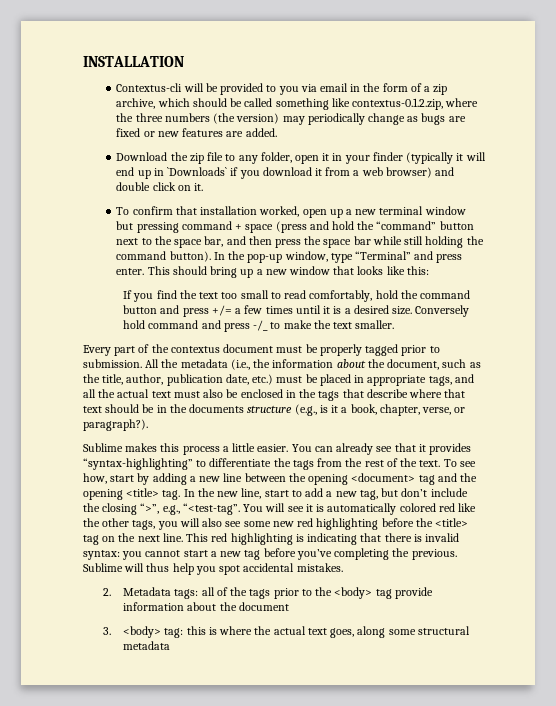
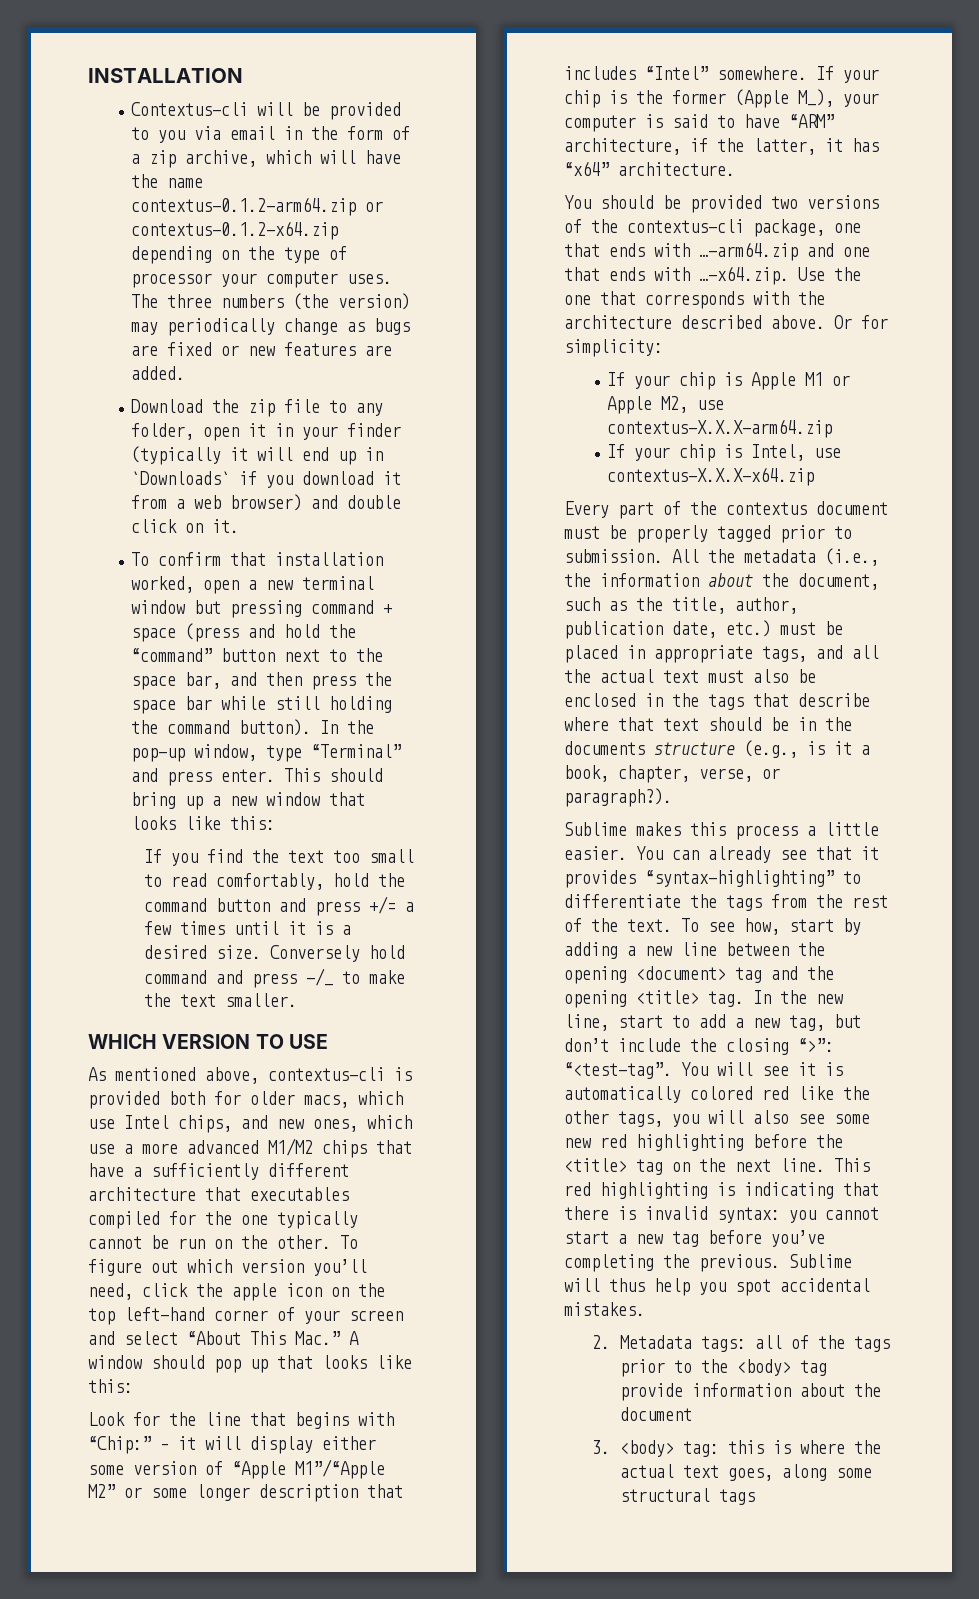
- Contextus-cli will be provided to you via email in the form of a zip archive, which should be called something like contextus-0.1.2.zip, where the three numbers (the version) may periodically change as bugs are fixed or new features are added.
+ Contextus-cli will be provided to you via email in the form of a zip archive, which will have the name contextus-0.1.2-arm64.zip or contextus-0.1.2-x64.zip depending on the type of processor your computer uses. The three numbers (the version) may periodically change as bugs are fixed or new features are added.
- To confirm that installation worked, open up a new terminal window but pressing command + space (press and hold the “command” button next to the space bar, and then press the space bar while still holding the command button).
+ To confirm that installation worked, open a new terminal window but pressing command + space (press and hold the “command” button next to the space bar, and then press the space bar while still holding the command button).
+ WHICH VERSION TO USE
+ As mentioned above, contextus-cli is provided both for older macs, which use Intel chips, and new ones, which use a more advanced M1/M2 chips that have a sufficiently different architecture that executables compiled for the one typically cannot be run on the other. To figure out which version you’ll need, click the apple icon on the top left-hand corner of your screen and select “About This Mac.” A window should pop up that looks like this:
+ Look for the line that begins with “Chip:” – it will display either some version of “Apple M1”/“Apple M2” or some longer description that includes “Intel” somewhere. If your chip is the former (Apple M_), your computer is said to have “ARM” architecture, if the latter, it has “x64” architecture.
+ You should be provided two versions of the contextus-cli package, one that ends with …-arm64.zip and one that ends with …-x64.zip. Use the one that corresponds with the architecture described above. Or for simplicity:
+ If your chip is Apple M1 or Apple M2, use contextus-X.X.X-arm64.zip
+ If your chip is Intel, use contextus-X.X.X-x64.zip
- In the new line, start to add a new tag, but don’t include the closing “>”, e.g., “<test-tag”.
+ In the new line, start to add a new tag, but don’t include the closing “>”: “<test-tag”.
- 3. <body> tag: this is where the actual text goes, along some structural metadata
+ 3. <body> tag: this is where the actual text goes, along some structural tags

